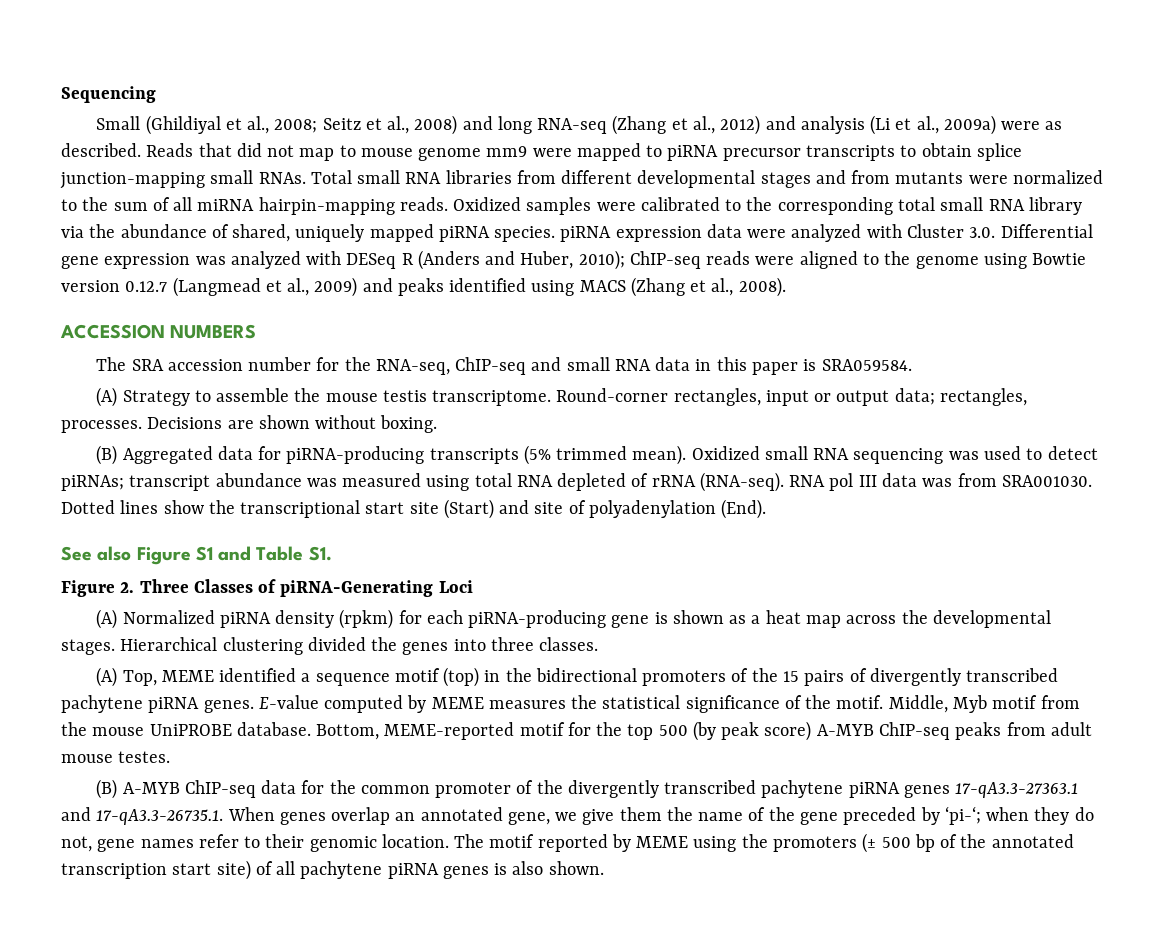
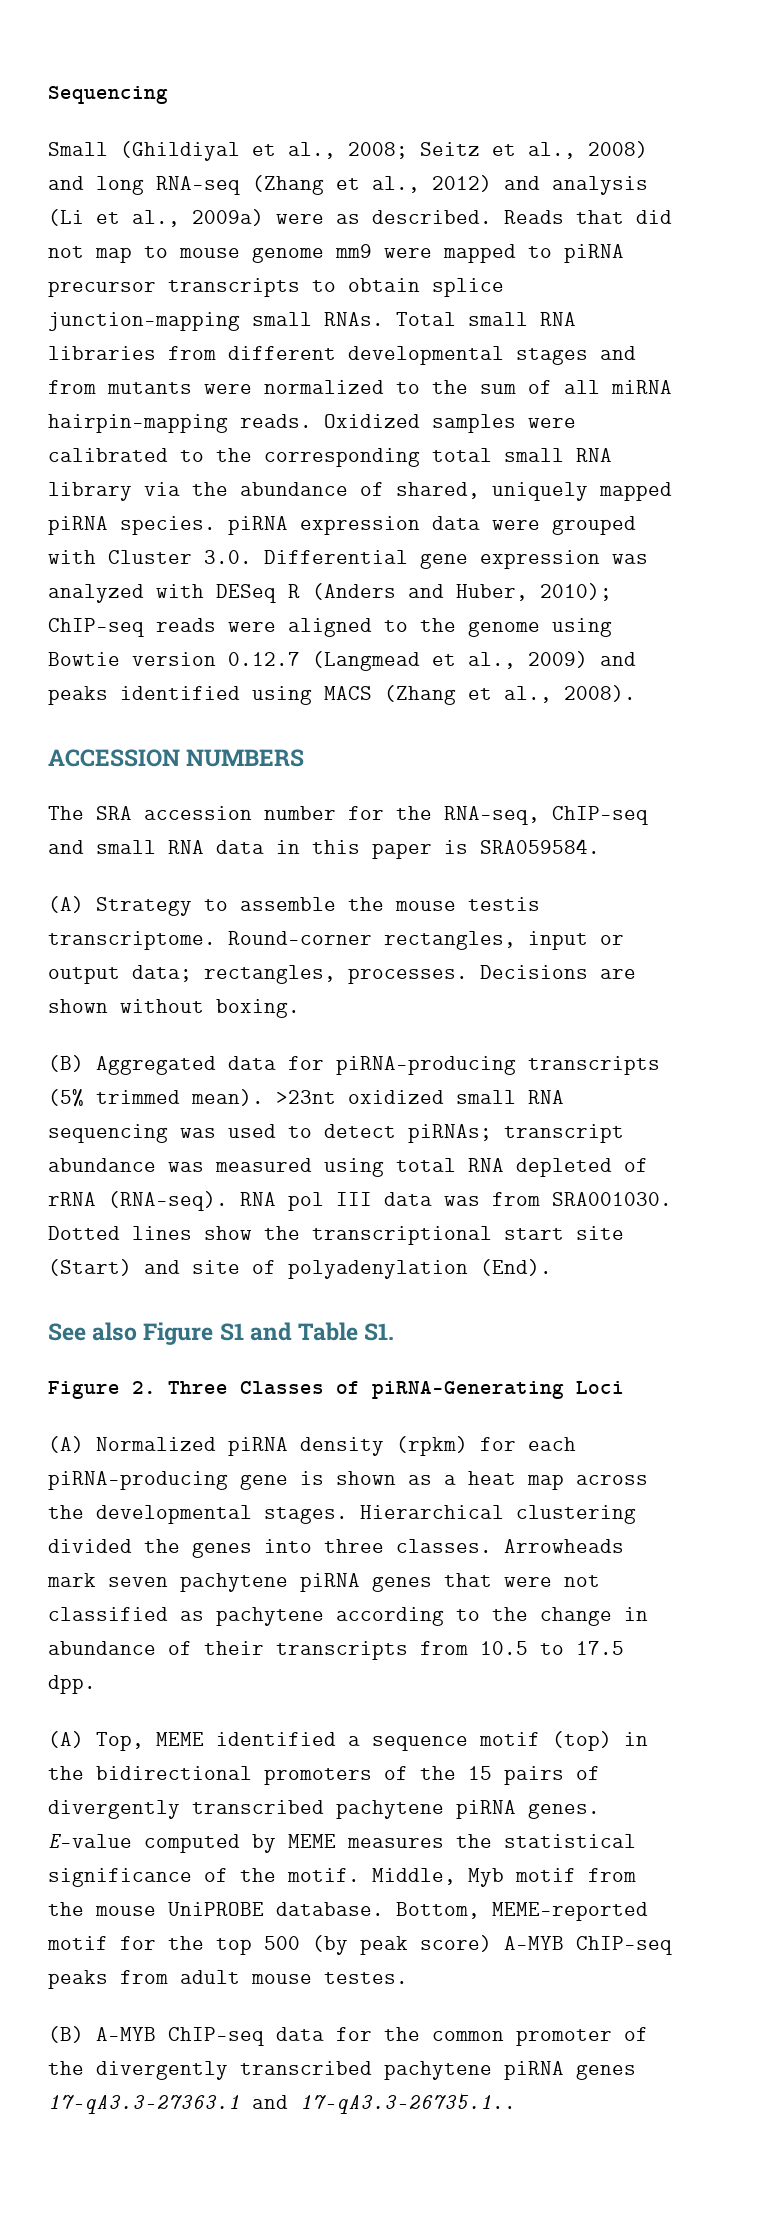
- Oxidized samples were calibrated to the corresponding total small RNA library via the abundance of shared, uniquely mapped piRNA species. piRNA expression data were analyzed with Cluster 3.0. Differential gene expression was analyzed with DESeq R (Anders and Huber, 2010);
+ Oxidized samples were calibrated to the corresponding total small RNA library via the abundance of shared, uniquely mapped piRNA species. piRNA expression data were grouped with Cluster 3.0. Differential gene expression was analyzed with DESeq R (Anders and Huber, 2010);
- Oxidized small RNA sequencing was used to detect piRNAs; transcript abundance was measured using total RNA depleted of rRNA (RNA-seq).
+ >23nt oxidized small RNA sequencing was used to detect piRNAs; transcript abundance was measured using total RNA depleted of rRNA (RNA-seq).
+ Arrowheads mark seven pachytene piRNA genes that were not classified as pachytene according to the change in abundance of their transcripts from 10.5 to 17.5 dpp.
- (B) A-MYB ChIP-seq data for the common promoter of the divergently transcribed pachytene piRNA genes 17-qA3.3-27363.1 and 17-qA3.3-26735.1. When genes overlap an annotated gene, we give them the name of the gene preceded by ‘pi-‘; when they do not, gene names refer to their genomic location. The motif reported by MEME using the promoters (± 500 bp of the annotated transcription start site) of all pachytene piRNA genes is also shown.
+ (B) A-MYB ChIP-seq data for the common promoter of the divergently transcribed pachytene piRNA genes 17-qA3.3-27363.1 and 17-qA3.3-26735.1..

